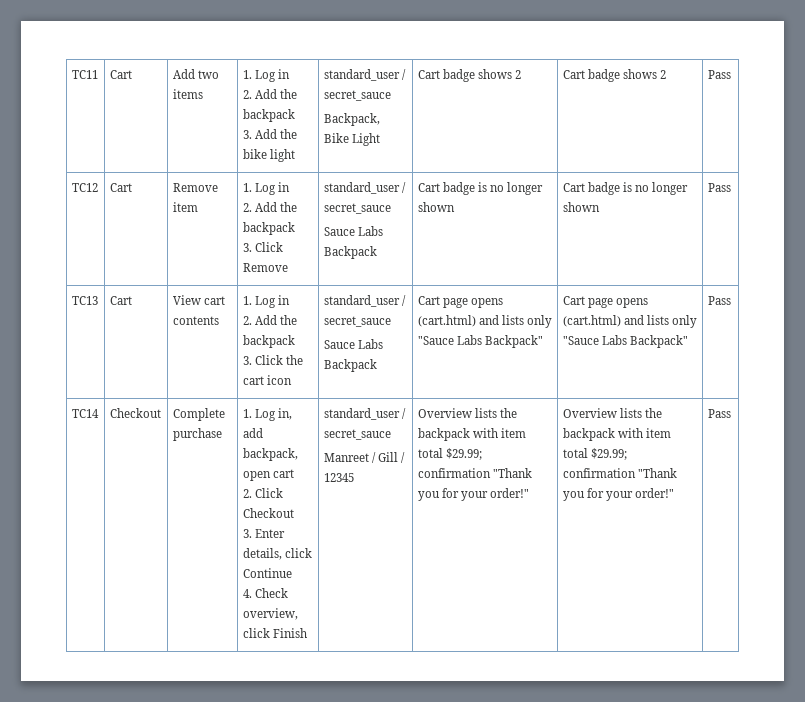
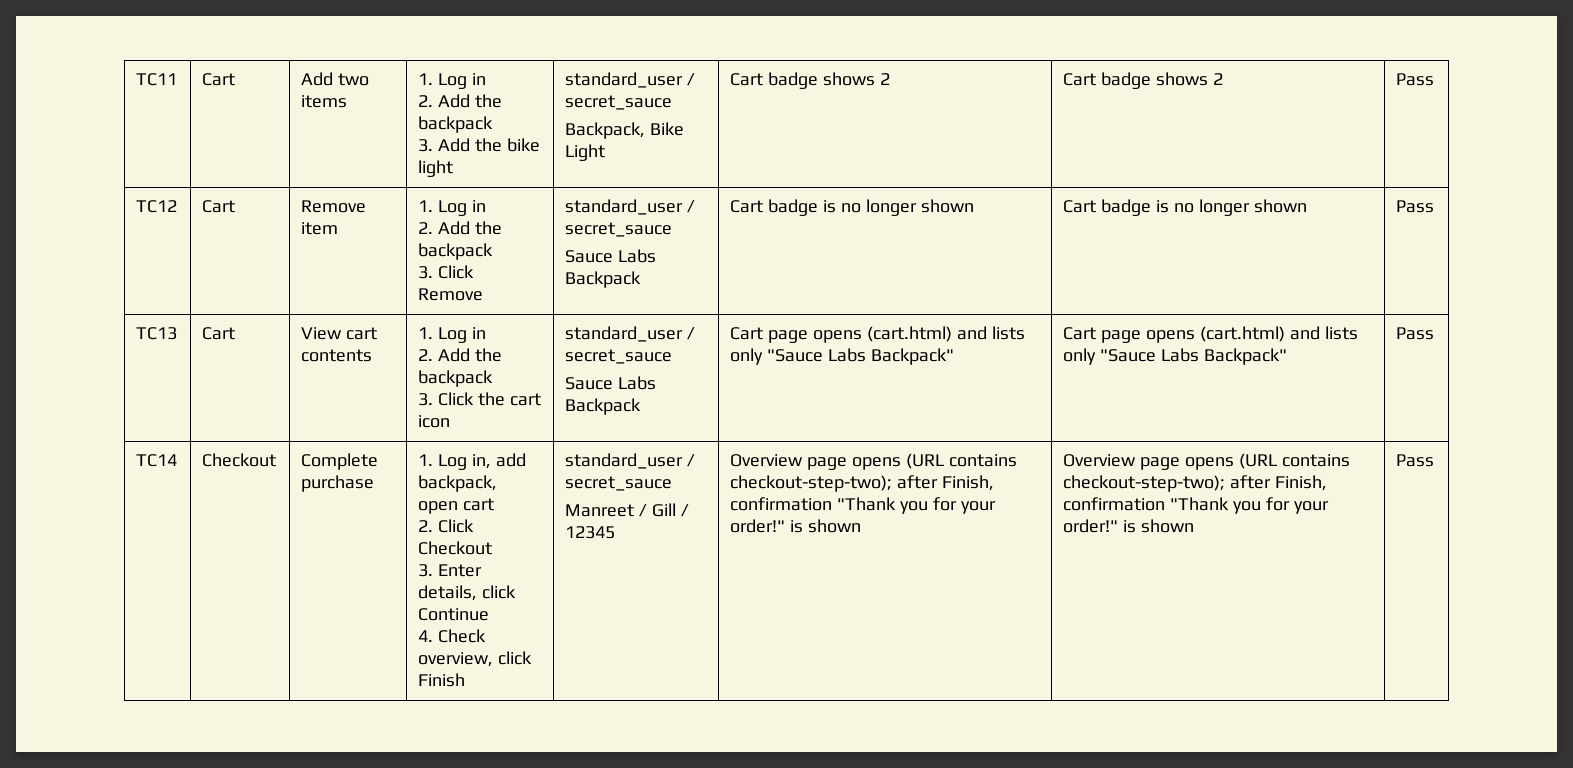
- Overview lists the backpack with item total $29.99; confirmation "Thank you for your order!" | Overview lists the backpack with item total $29.99; confirmation "Thank you for your order!"
+ Overview page opens (URL contains checkout-step-two); after Finish, confirmation "Thank you for your order!" is shown | Overview page opens (URL contains checkout-step-two); after Finish, confirmation "Thank you for your order!" is shown

